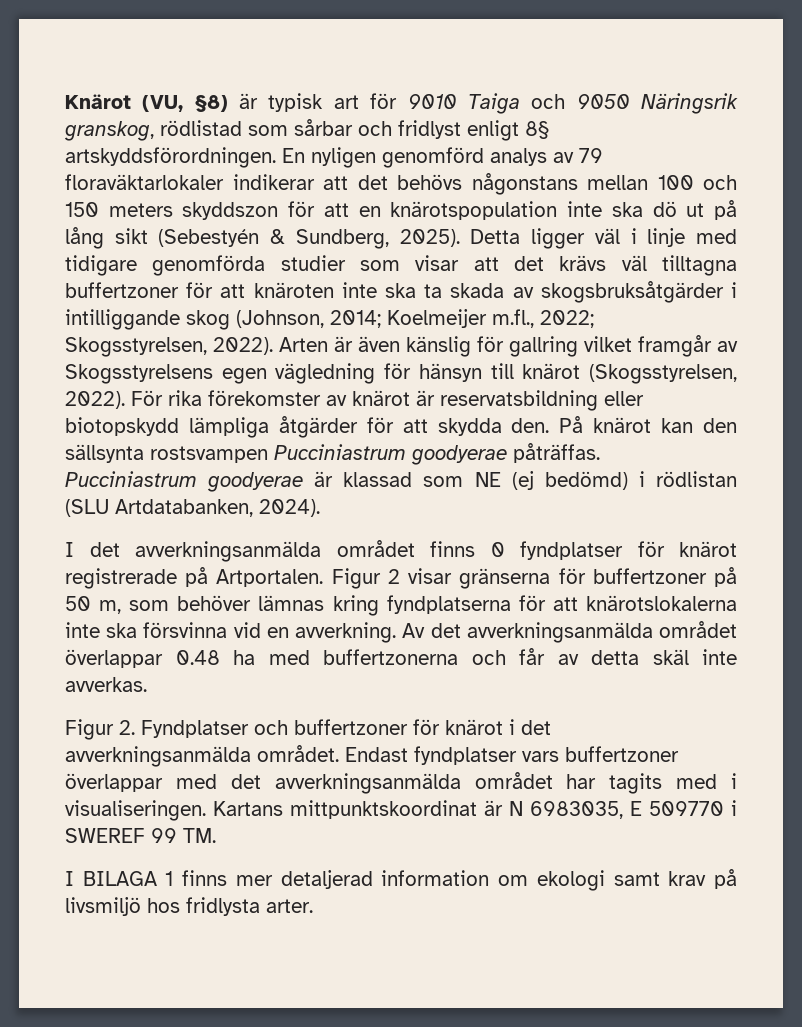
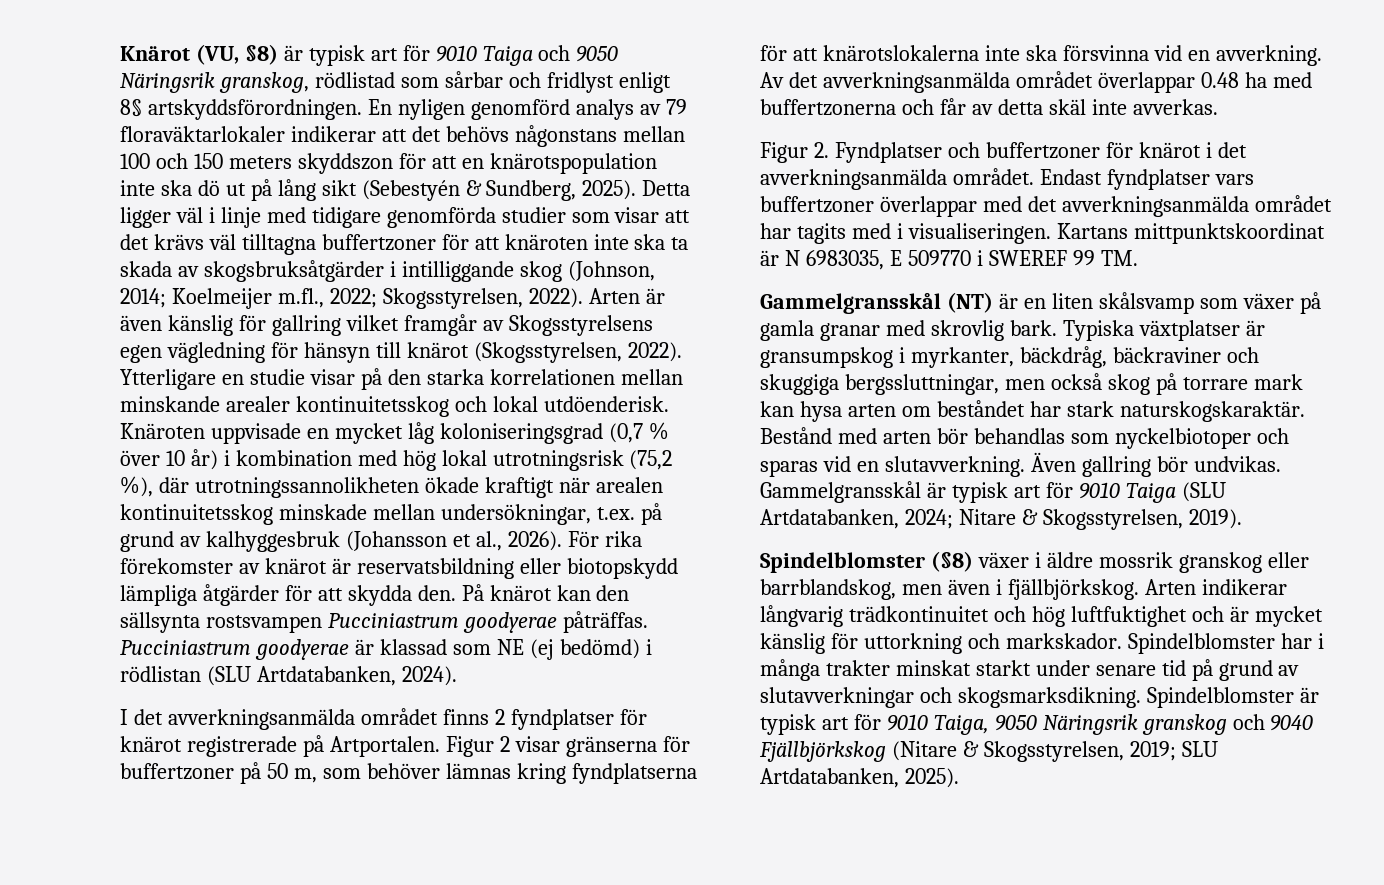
+ Ytterligare en studie visar på den starka korrelationen mellan minskande arealer kontinuitetsskog och lokal utdöenderisk. Knäroten uppvisade en mycket låg koloniseringsgrad (0,7 % över 10 år) i kombination med hög lokal utrotningsrisk (75,2 %), där utrotningssannolikheten ökade kraftigt när arealen kontinuitetsskog minskade mellan undersökningar, t.ex. på grund av kalhyggesbruk (Johansson et al., 2026).
- I det avverkningsanmälda området finns 0 fyndplatser för knärot registrerade på Artportalen.
+ I det avverkningsanmälda området finns 2 fyndplatser för knärot registrerade på Artportalen.
- I BILAGA 1 finns mer detaljerad information om ekologi samt krav på livsmiljö hos fridlysta arter.
+ Gammelgransskål (NT) är en liten skålsvamp som växer på gamla granar med skrovlig bark. Typiska växtplatser är gransumpskog i myrkanter, bäckdråg, bäckraviner och skuggiga bergssluttningar, men också skog på torrare mark kan hysa arten om beståndet har stark naturskogskaraktär. Bestånd med arten bör behandlas som nyckelbiotoper och sparas vid en slutavverkning. Även gallring bör undvikas. Gammelgransskål är typisk art för 9010 Taiga (SLU Artdatabanken, 2024; Nitare & Skogsstyrelsen, 2019).
+ Spindelblomster (§8) växer i äldre mossrik granskog eller barrblandskog, men även i fjällbjörkskog. Arten indikerar långvarig trädkontinuitet och hög luftfuktighet och är mycket känslig för uttorkning och markskador. Spindelblomster har i många trakter minskat starkt under senare tid på grund av slutavverkningar och skogsmarksdikning. Spindelblomster är typisk art för 9010 Taiga, 9050 Näringsrik granskog och 9040 Fjällbjörkskog (Nitare & Skogsstyrelsen, 2019; SLU Artdatabanken, 2025).

